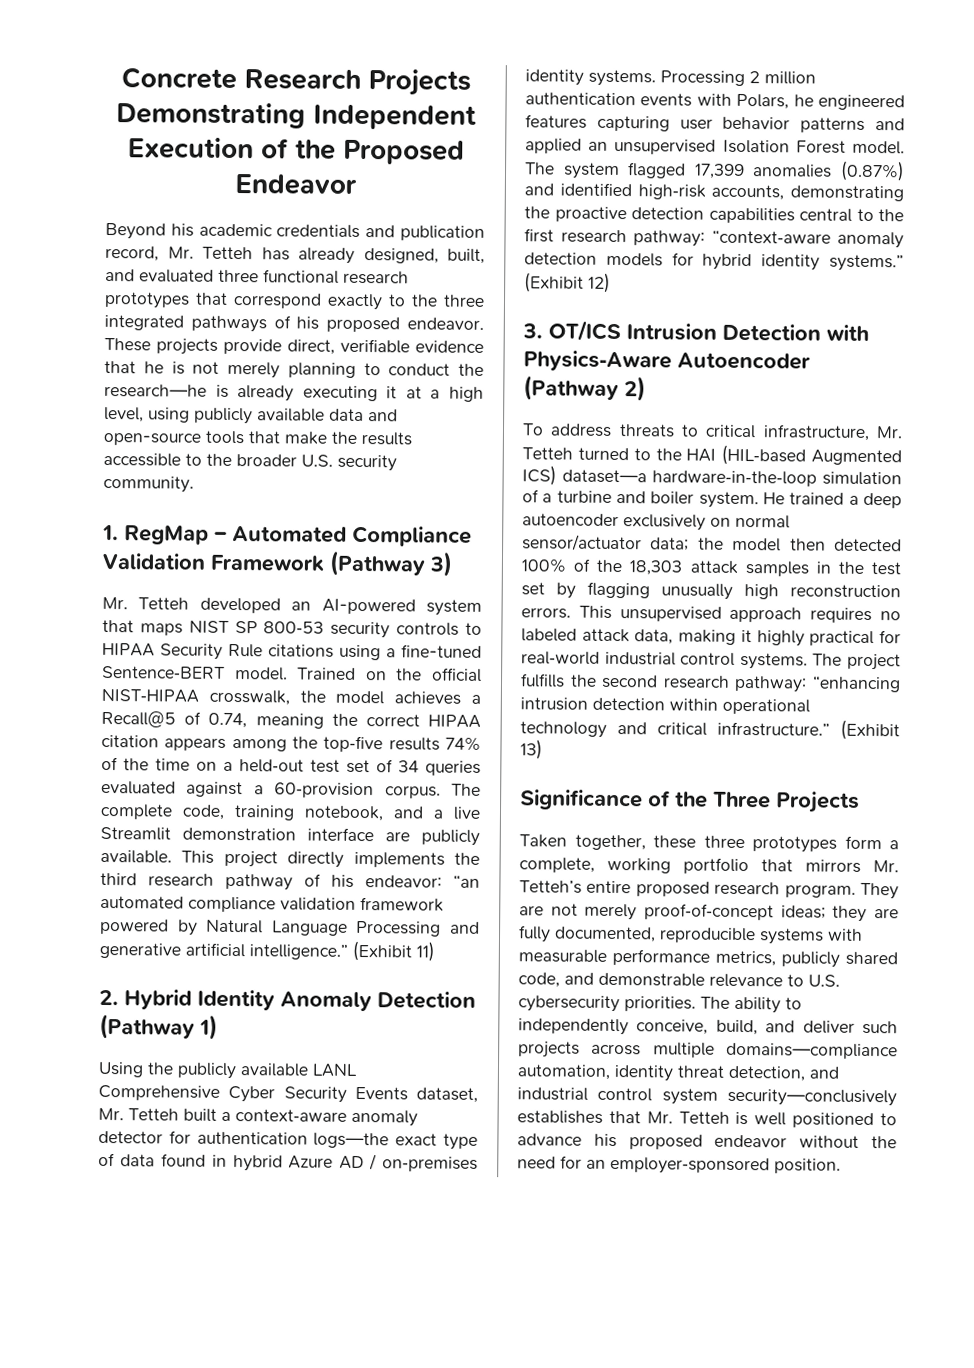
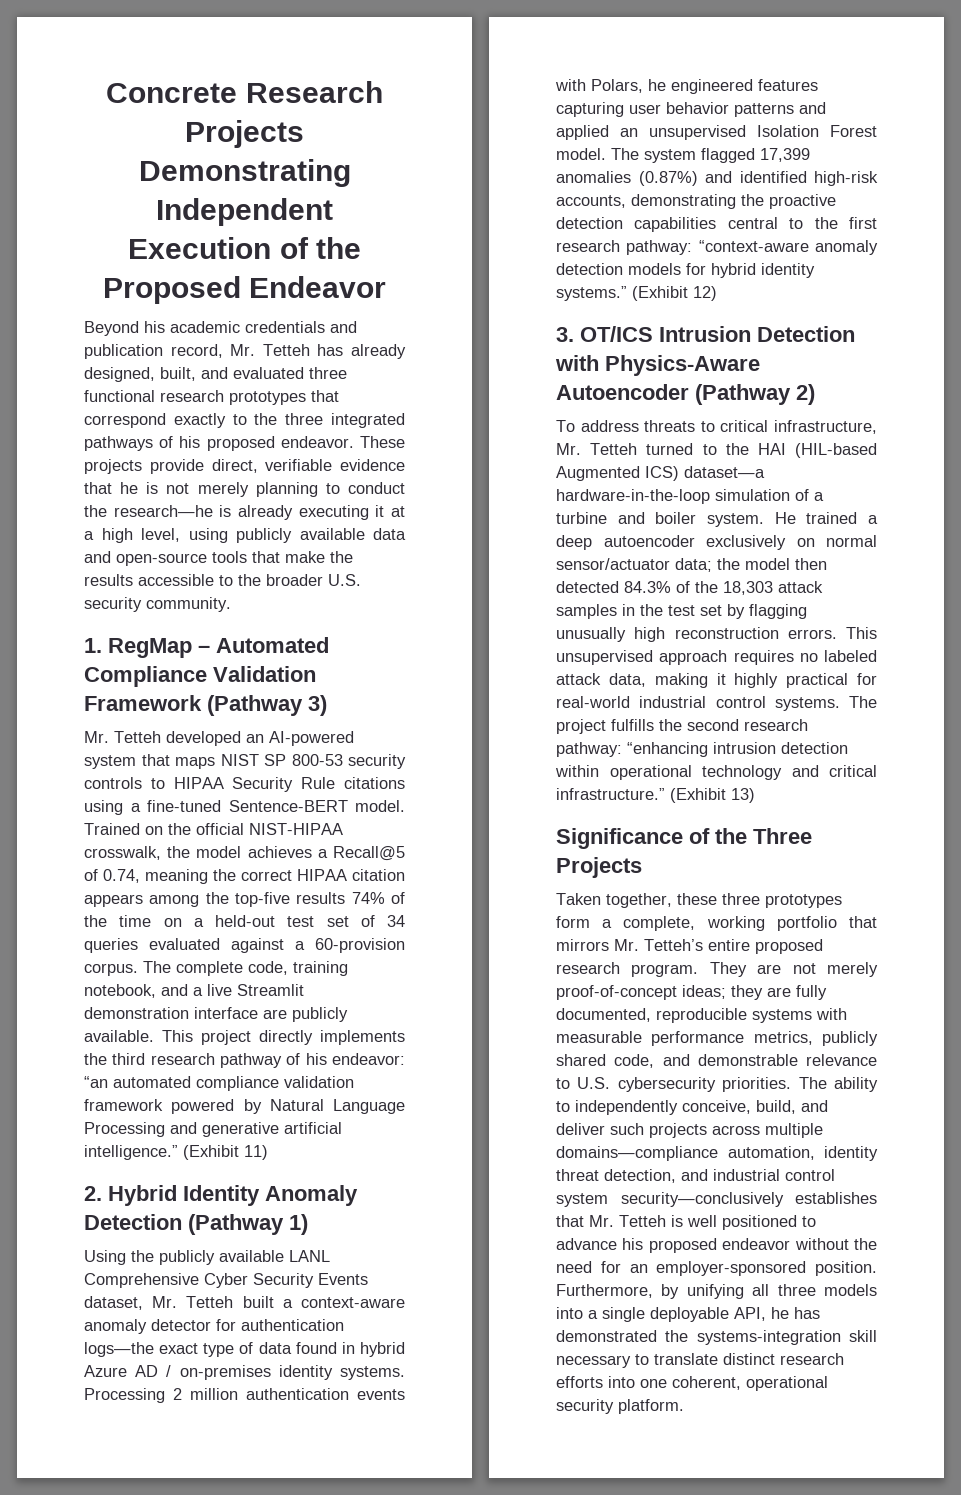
- He trained a deep autoencoder exclusively on normal sensor/actuator data; the model then detected 100% of the 18,303 attack samples in the test set by flagging unusually high reconstruction errors.
+ He trained a deep autoencoder exclusively on normal sensor/actuator data; the model then detected 84.3% of the 18,303 attack samples in the test set by flagging unusually high reconstruction errors.
+ Furthermore, by unifying all three models into a single deployable API, he has demonstrated the systems-integration skill necessary to translate distinct research efforts into one coherent, operational security platform.

